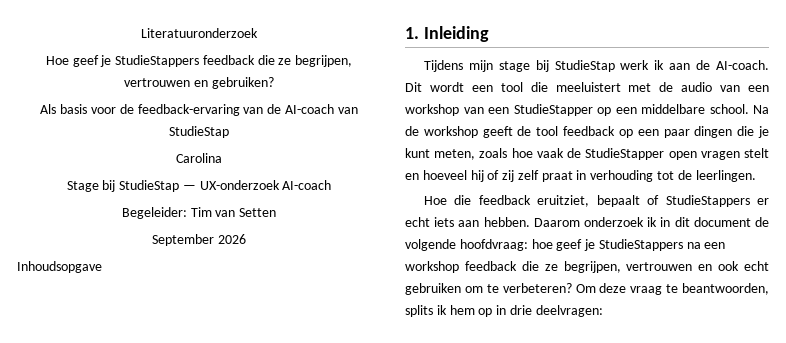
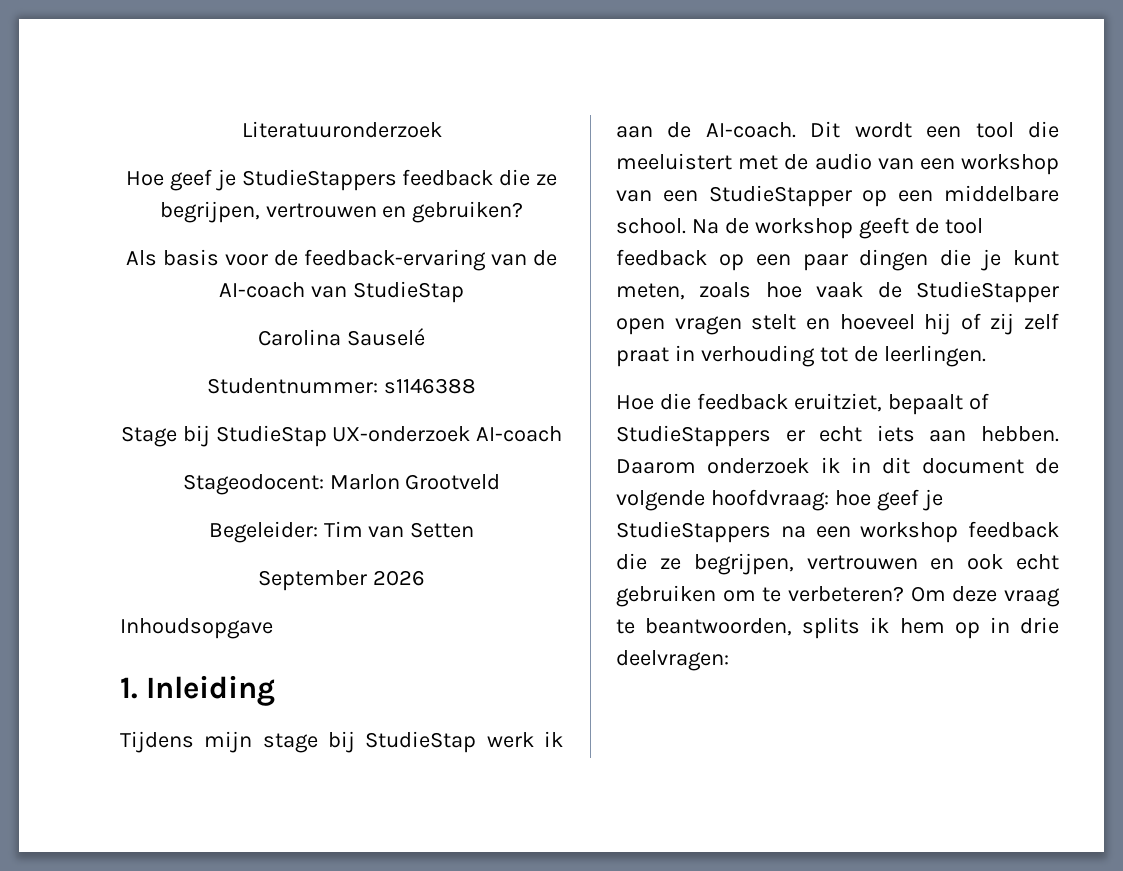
- Carolina
+ Carolina Sauselé
+ Studentnummer: s1146388
- Stage bij StudieStap — UX-onderzoek AI-coach
+ Stage bij StudieStap UX-onderzoek AI-coach
+ Stageodocent: Marlon Grootveld

